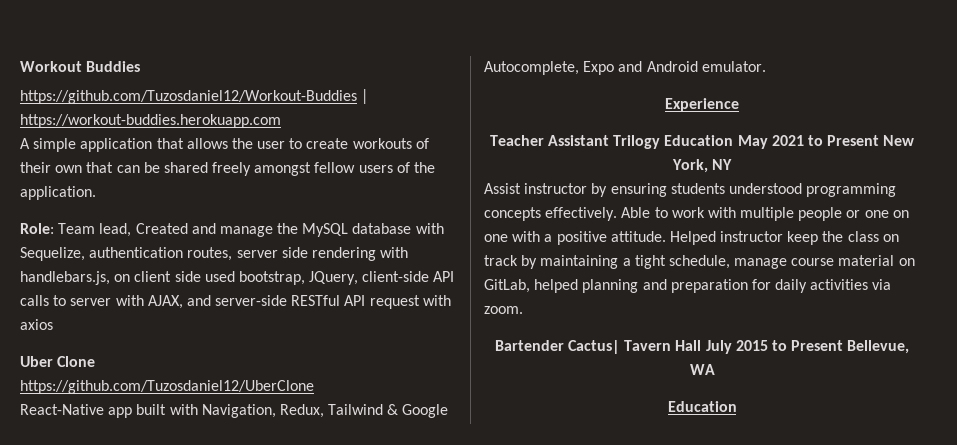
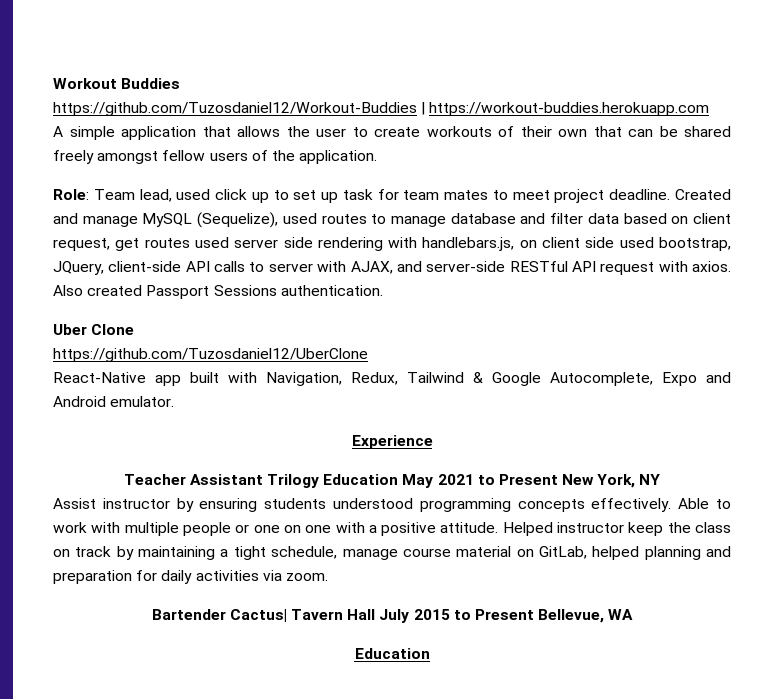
- Role: Team lead, Created and manage the MySQL database with Sequelize, authentication routes, server side rendering with handlebars.js, on client side used bootstrap, JQuery, client-side API calls to server with AJAX, and server-side RESTful API request with axios
+ Role: Team lead, used click up to set up task for team mates to meet project deadline. Created and manage MySQL (Sequelize), used routes to manage database and filter data based on client request, get routes used server side rendering with handlebars.js, on client side used bootstrap, JQuery, client-side API calls to server with AJAX, and server-side RESTful API request with axios. Also created Passport Sessions authentication.

